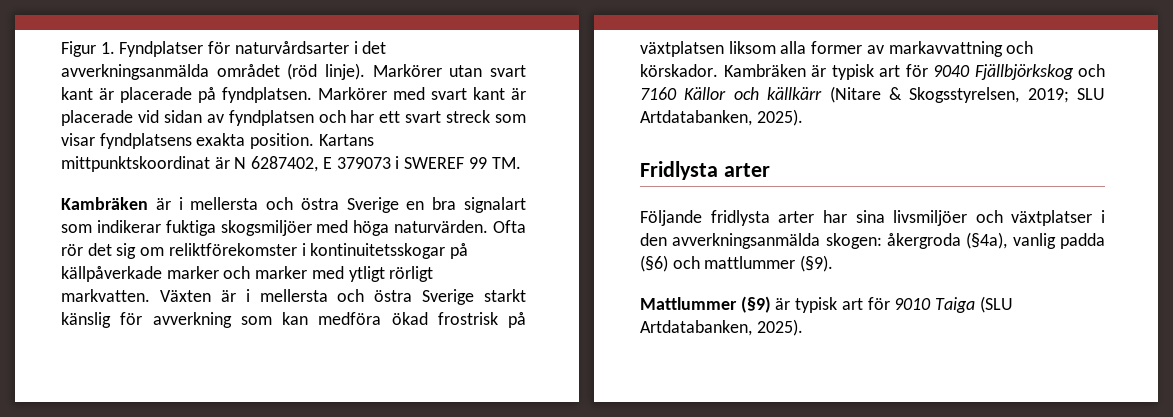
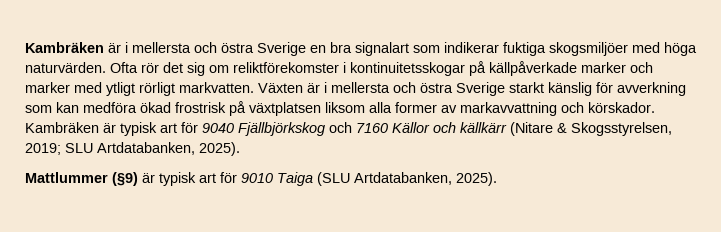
- Figur 1. Fyndplatser för naturvårdsarter i det avverkningsanmälda området (röd linje). Markörer utan svart kant är placerade på fyndplatsen. Markörer med svart kant är placerade vid sidan av fyndplatsen och har ett svart streck som visar fyndplatsens exakta position. Kartans mittpunktskoordinat är N 6287402, E 379073 i SWEREF 99 TM.
- Fridlysta arter
- Följande fridlysta arter har sina livsmiljöer och växtplatser i den avverkningsanmälda skogen: åkergroda (§4a), vanlig padda (§6) och mattlummer (§9).

